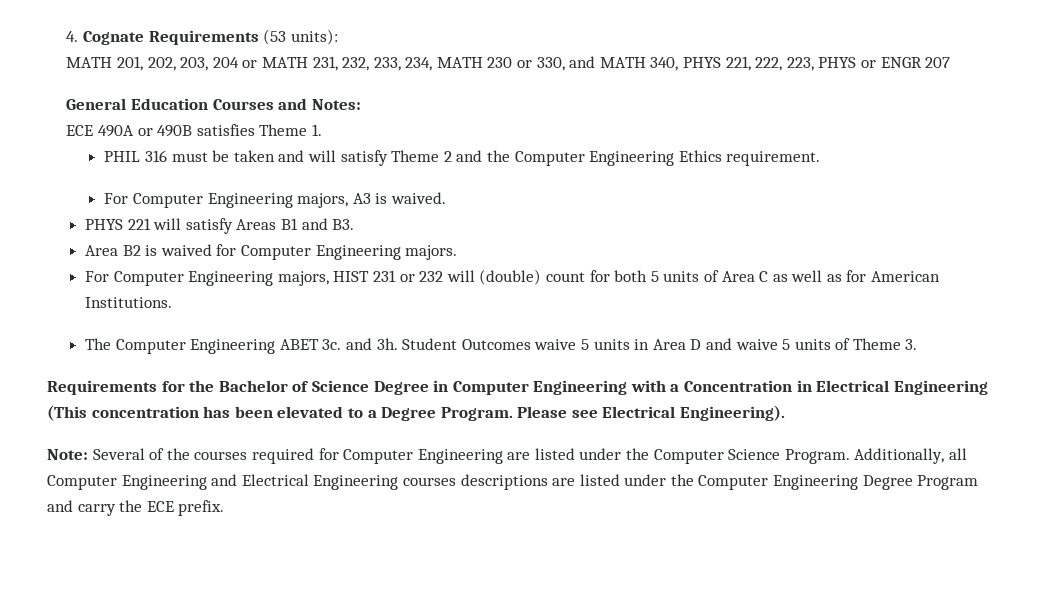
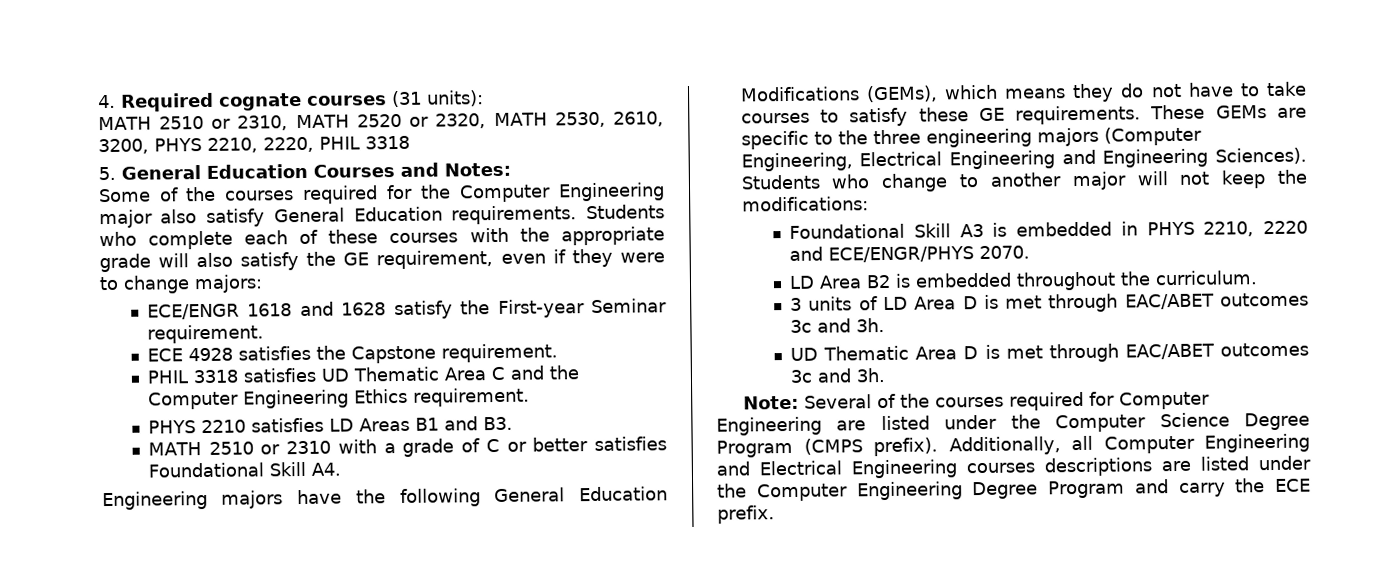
- 4. Cognate Requirements (53 units):
- MATH 201, 202, 203, 204 or MATH 231, 232, 233, 234, MATH 230 or 330, and MATH 340, PHYS 221, 222, 223, PHYS or ENGR 207
- General Education Courses and Notes:
+ 4. Required cognate courses (31 units):
+ MATH 2510 or 2310, MATH 2520 or 2320, MATH 2530, 2610, 3200, PHYS 2210, 2220, PHIL 3318
+ 5. General Education Courses and Notes:
- ECE 490A or 490B satisfies Theme 1.
- PHIL 316 must be taken and will satisfy Theme 2 and the Computer Engineering Ethics requirement.
+ Some of the courses required for the Computer Engineering major also satisfy General Education requirements. Students who complete each of these courses with the appropriate grade will also satisfy the GE requirement, even if they were to change majors:
+ ECE/ENGR 1618 and 1628 satisfy the First-year Seminar requirement.
+ ECE 4928 satisfies the Capstone requirement.
+ PHIL 3318 satisfies UD Thematic Area C and the Computer Engineering Ethics requirement.
- For Computer Engineering majors, A3 is waived.
- PHYS 221 will satisfy Areas B1 and B3.
- Area B2 is waived for Computer Engineering majors.
- For Computer Engineering majors, HIST 231 or 232 will (double) count for both 5 units of Area C as well as for American Institutions.
- The Computer Engineering ABET 3c. and 3h. Student Outcomes waive 5 units in Area D and waive 5 units of Theme 3.
- Requirements for the Bachelor of Science Degree in Computer Engineering with a Concentration in Electrical Engineering (This concentration has been elevated to a Degree Program. Please see Electrical Engineering).
+ PHYS 2210 satisfies LD Areas B1 and B3.
+ MATH 2510 or 2310 with a grade of C or better satisfies Foundational Skill A4.
+ Engineering majors have the following General Education Modifications (GEMs), which means they do not have to take courses to satisfy these GE requirements. These GEMs are specific to the three engineering majors (Computer Engineering, Electrical Engineering and Engineering Sciences). Students who change to another major will not keep the modifications:
+ Foundational Skill A3 is embedded in PHYS 2210, 2220 and ECE/ENGR/PHYS 2070.
+ LD Area B2 is embedded throughout the curriculum.
+ 3 units of LD Area D is met through EAC/ABET outcomes 3c and 3h.
+ UD Thematic Area D is met through EAC/ABET outcomes 3c and 3h.
- Note: Several of the courses required for Computer Engineering are listed under the Computer Science Program.
+ Note: Several of the courses required for Computer Engineering are listed under the Computer Science Degree Program (CMPS prefix).

